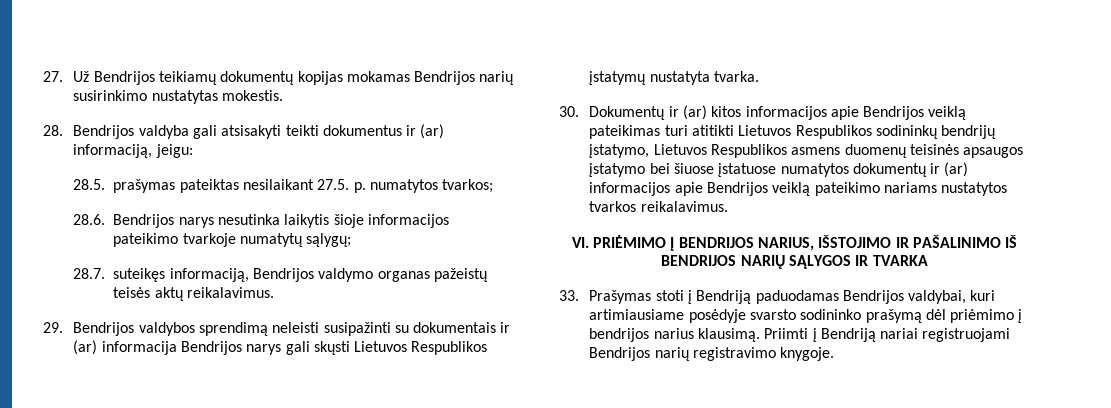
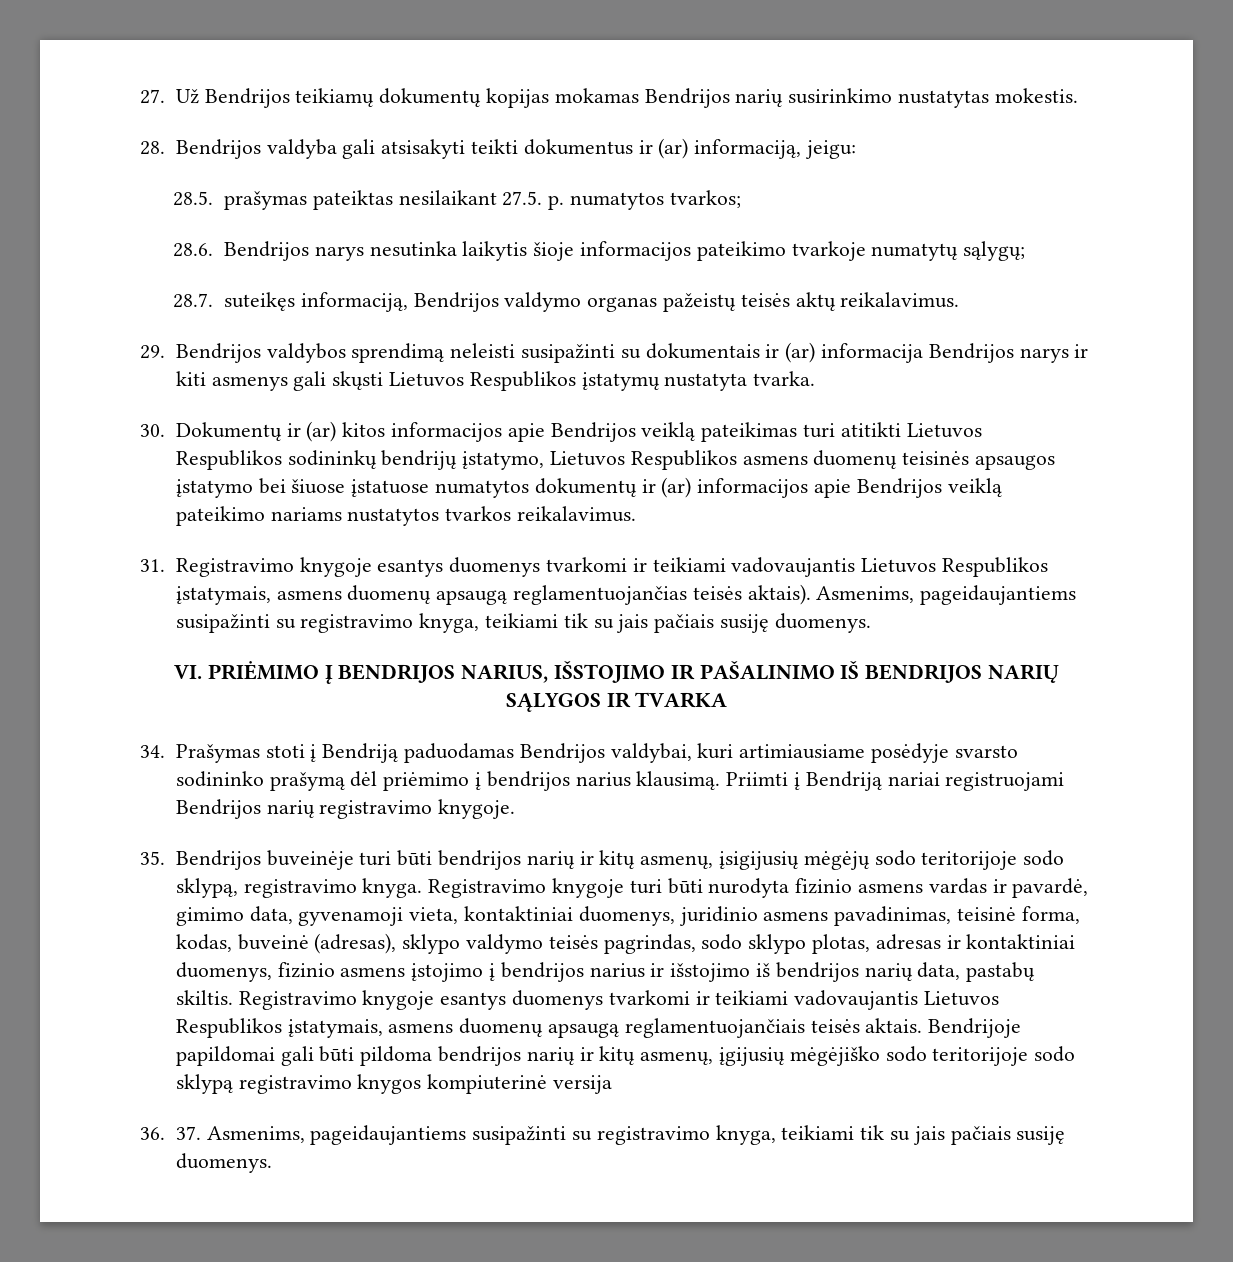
- 29. Bendrijos valdybos sprendimą neleisti susipažinti su dokumentais ir (ar) informacija Bendrijos narys gali skųsti Lietuvos Respublikos įstatymų nustatyta tvarka.
+ 29. Bendrijos valdybos sprendimą neleisti susipažinti su dokumentais ir (ar) informacija Bendrijos narys ir kiti asmenys gali skųsti Lietuvos Respublikos įstatymų nustatyta tvarka.
+ 31. Registravimo knygoje esantys duomenys tvarkomi ir teikiami vadovaujantis Lietuvos Respublikos įstatymais, asmens duomenų apsaugą reglamentuojančias teisės aktais). Asmenims, pageidaujantiems susipažinti su registravimo knyga, teikiami tik su jais pačiais susiję duomenys.
- 33. Prašymas stoti į Bendriją paduodamas Bendrijos valdybai, kuri artimiausiame posėdyje svarsto sodininko prašymą dėl priėmimo į bendrijos narius klausimą.
+ 34. Prašymas stoti į Bendriją paduodamas Bendrijos valdybai, kuri artimiausiame posėdyje svarsto sodininko prašymą dėl priėmimo į bendrijos narius klausimą.
+ 35. Bendrijos buveinėje turi būti bendrijos narių ir kitų asmenų, įsigijusių mėgėjų sodo teritorijoje sodo sklypą, registravimo knyga. Registravimo knygoje turi būti nurodyta fizinio asmens vardas ir pavardė, gimimo data, gyvenamoji vieta, kontaktiniai duomenys, juridinio asmens pavadinimas, teisinė forma, kodas, buveinė (adresas), sklypo valdymo teisės pagrindas, sodo sklypo plotas, adresas ir kontaktiniai duomenys, fizinio asmens įstojimo į bendrijos narius ir išstojimo iš bendrijos narių data, pastabų skiltis. Registravimo knygoje esantys duomenys tvarkomi ir teikiami vadovaujantis Lietuvos Respublikos įstatymais, asmens duomenų apsaugą reglamentuojančiais teisės aktais. Bendrijoje papildomai gali būti pildoma bendrijos narių ir kitų asmenų, įgijusių mėgėjiško sodo teritorijoje sodo sklypą registravimo knygos kompiuterinė versija
+ 36. 37. Asmenims, pageidaujantiems susipažinti su registravimo knyga, teikiami tik su jais pačiais susiję duomenys.

